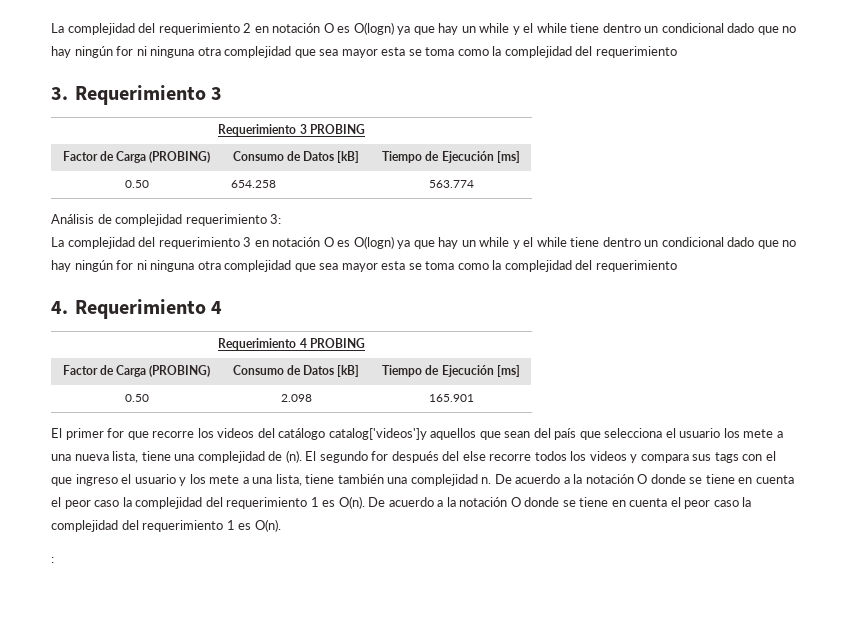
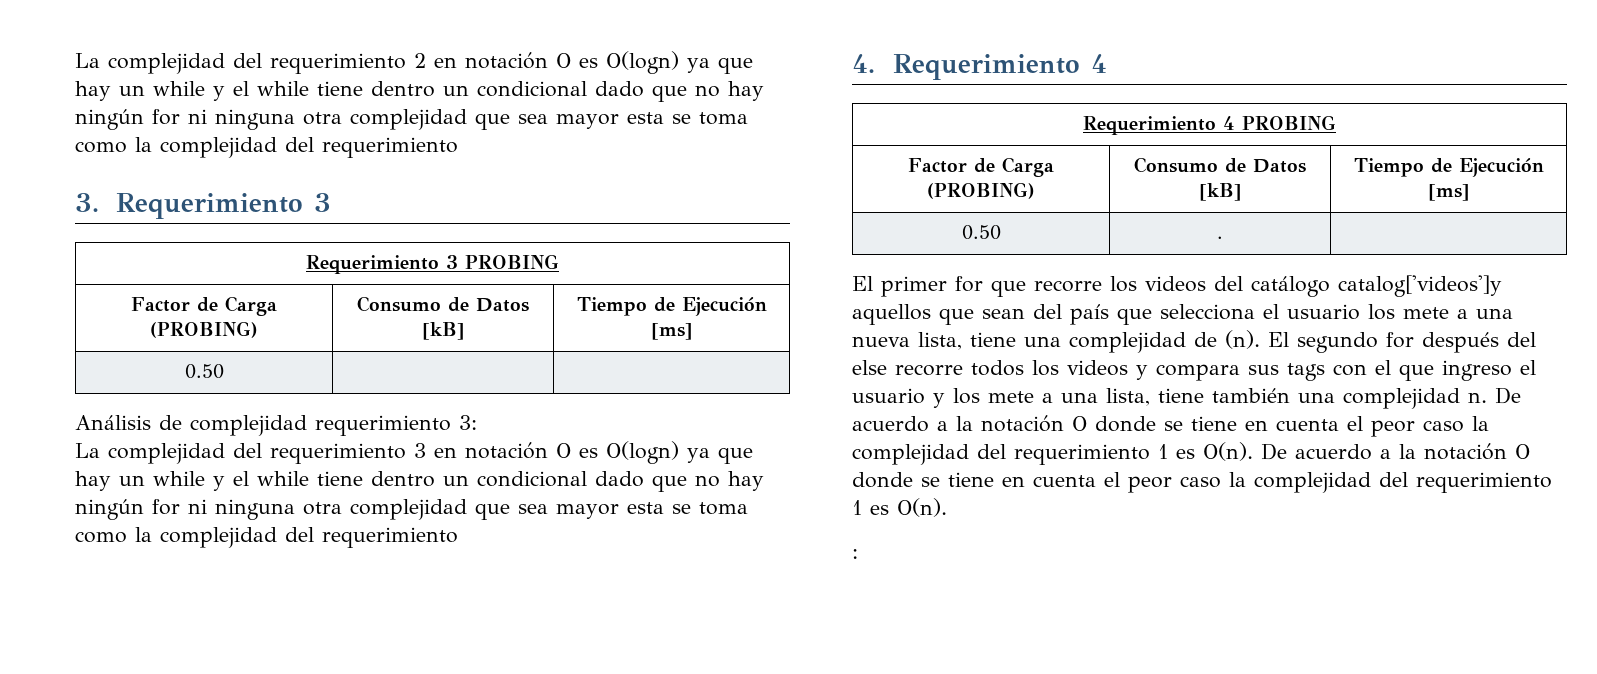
- 0.50 | 654.258 | 563.774
+ 0.50 | |
- 0.50 | 2.098 | 165.901
+ 0.50 | . |

